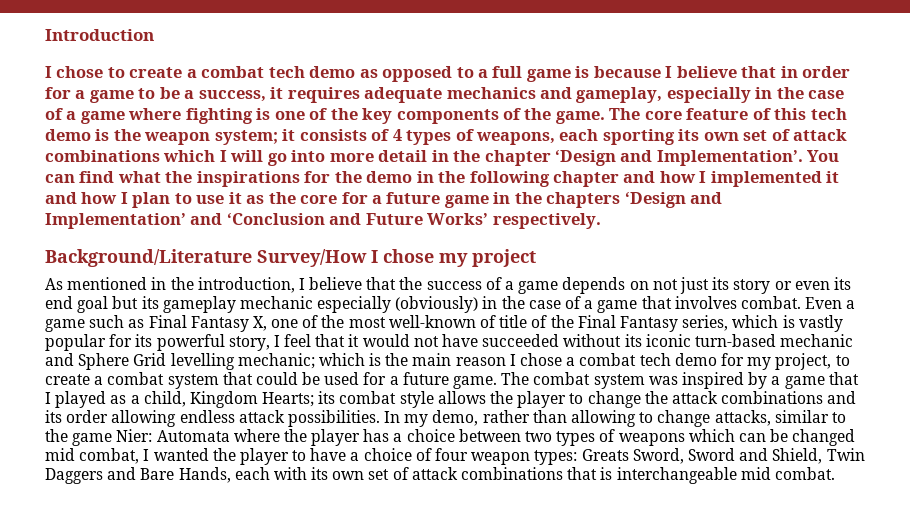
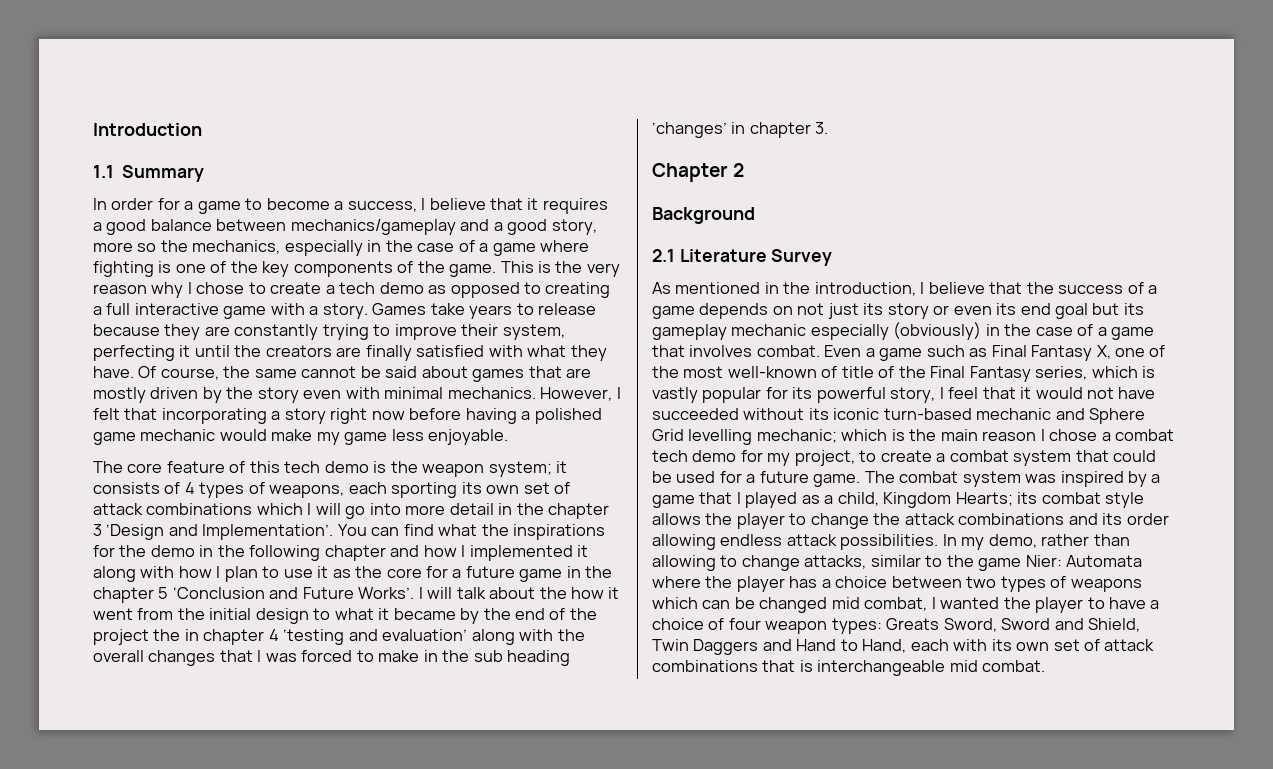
- I chose to create a combat tech demo as opposed to a full game is because I believe that in order for a game to be a success, it requires adequate mechanics and gameplay, especially in the case of a game where fighting is one of the key components of the game. The core feature of this tech demo is the weapon system; it consists of 4 types of weapons, each sporting its own set of attack combinations which I will go into more detail in the chapter ‘Design and Implementation’.
+ 1.1 Summary
+ In order for a game to become a success, I believe that it requires a good balance between mechanics/gameplay and a good story, more so the mechanics, especially in the case of a game where fighting is one of the key components of the game. This is the very reason why I chose to create a tech demo as opposed to creating a full interactive game with a story. Games take years to release because they are constantly trying to improve their system, perfecting it until the creators are finally satisfied with what they have. Of course, the same cannot be said about games that are mostly driven by the story even with minimal mechanics. However, I felt that incorporating a story right now before having a polished game mechanic would make my game less enjoyable.
+ The core feature of this tech demo is the weapon system; it consists of 4 types of weapons, each sporting its own set of attack combinations which I will go into more detail in the chapter 3 ‘Design and Implementation’.
- You can find what the inspirations for the demo in the following chapter and how I implemented it and how I plan to use it as the core for a future game in the chapters ‘Design and Implementation’ and ‘Conclusion and Future Works’ respectively.
- Background/Literature Survey/How I chose my project
+ You can find what the inspirations for the demo in the following chapter and how I implemented it along with how I plan to use it as the core for a future game in the chapter 5 ‘Conclusion and Future Works’. I will talk about the how it went from the initial design to what it became by the end of the project the in chapter 4 ‘testing and evaluation’ along with the overall changes that I was forced to make in the sub heading ‘changes’ in chapter 3.
+ Chapter 2
+ Background
+ 2.1 Literature Survey
- Greats Sword, Sword and Shield, Twin Daggers and Bare Hands, each with its own set of attack combinations that is interchangeable mid combat.
+ Greats Sword, Sword and Shield, Twin Daggers and Hand to Hand, each with its own set of attack combinations that is interchangeable mid combat.

